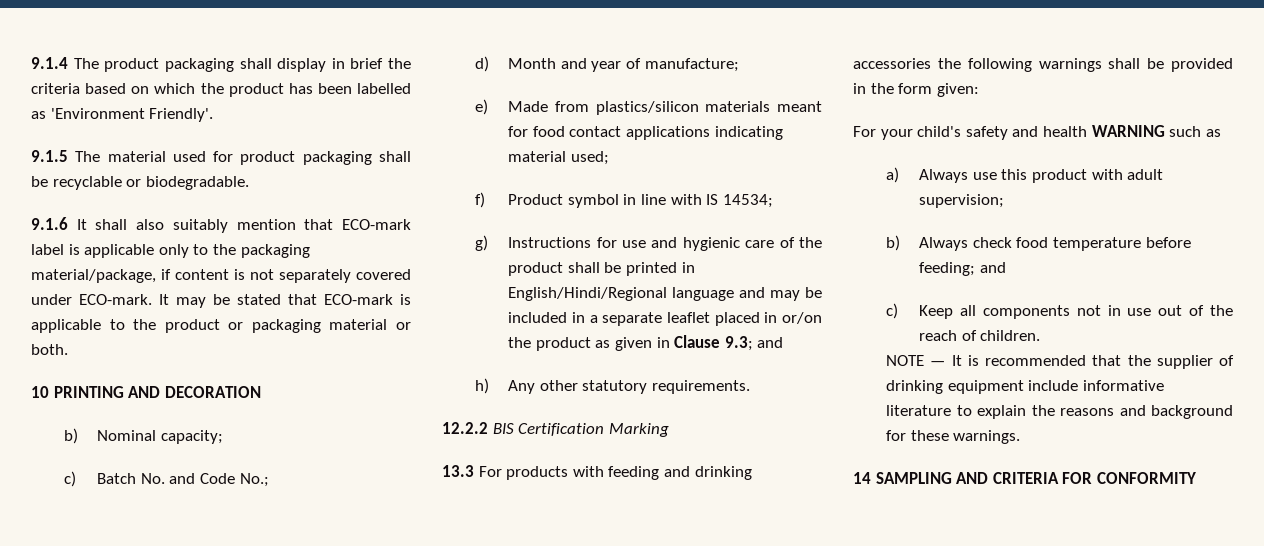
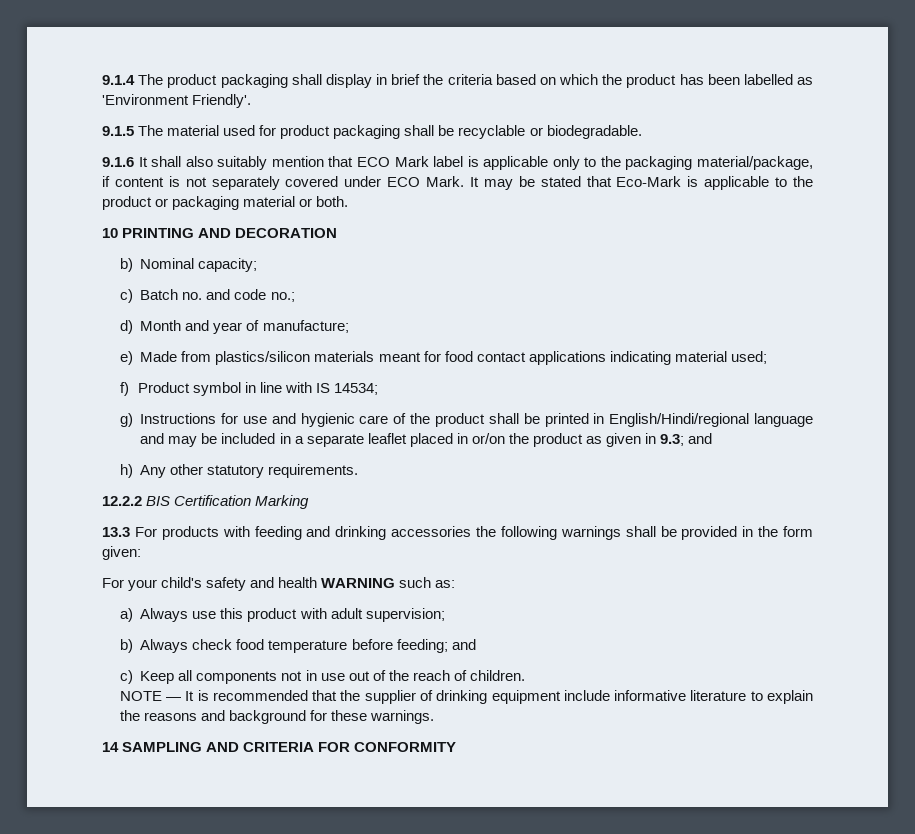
- 9.1.6 It shall also suitably mention that ECO-mark label is applicable only to the packaging material/package, if content is not separately covered under ECO-mark.
+ 9.1.6 It shall also suitably mention that ECO Mark label is applicable only to the packaging material/package, if content is not separately covered under ECO Mark.
- It may be stated that ECO-mark is applicable to the product or packaging material or both.
+ It may be stated that Eco-Mark is applicable to the product or packaging material or both.
- c) Batch No. and Code No.;
+ c) Batch no. and code no.;
- g) Instructions for use and hygienic care of the product shall be printed in English/Hindi/Regional language and may be included in a separate leaflet placed in or/on the product as given in Clause 9.3; and
+ g) Instructions for use and hygienic care of the product shall be printed in English/Hindi/regional language and may be included in a separate leaflet placed in or/on the product as given in 9.3; and
- For your child's safety and health WARNING such as
+ For your child's safety and health WARNING such as:

